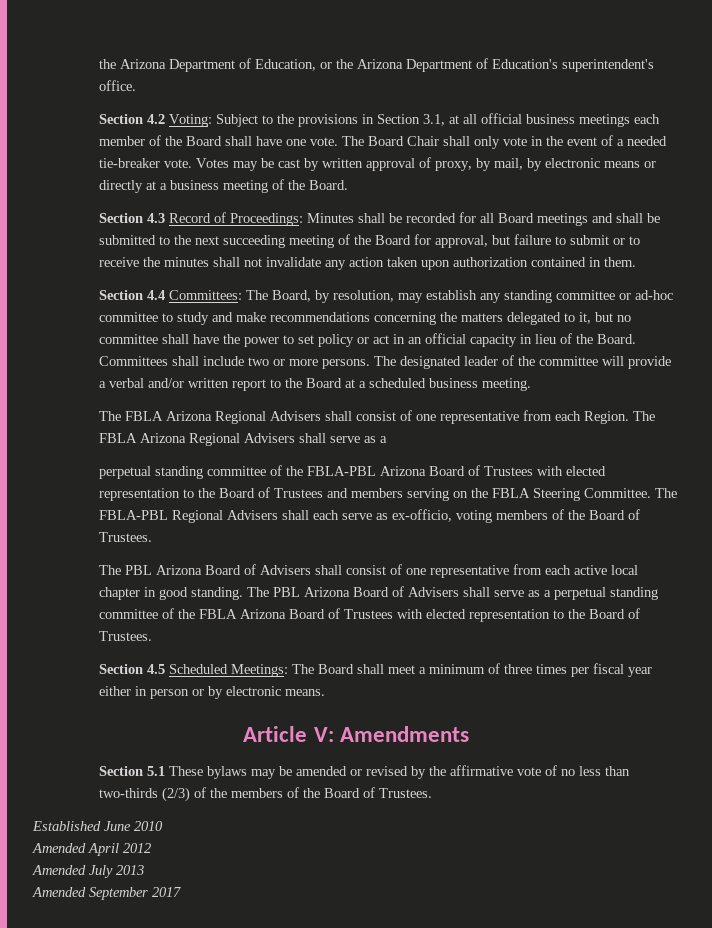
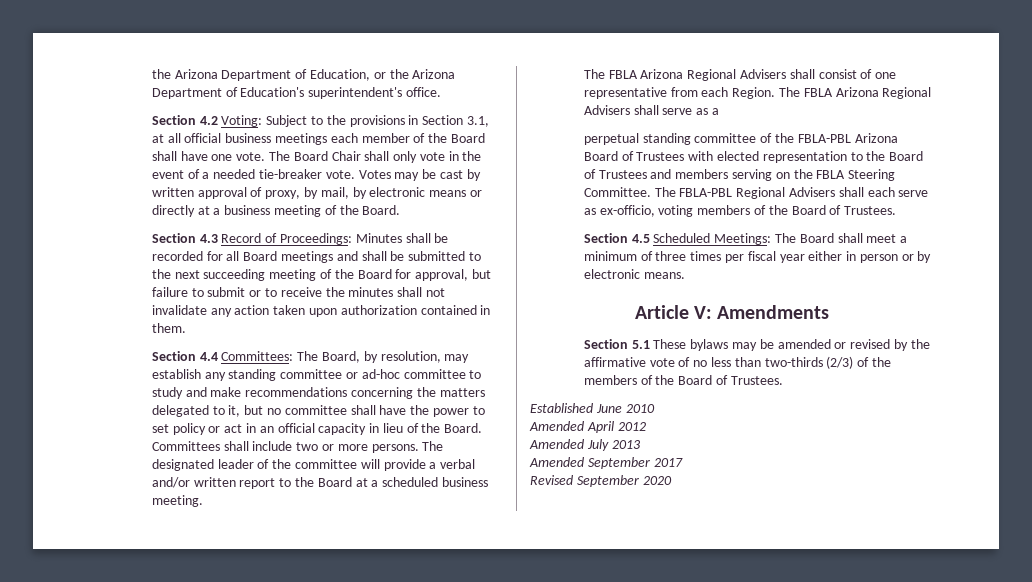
- The PBL Arizona Board of Advisers shall consist of one representative from each active local chapter in good standing. The PBL Arizona Board of Advisers shall serve as a perpetual standing committee of the FBLA Arizona Board of Trustees with elected representation to the Board of Trustees.
+ Revised September 2020

